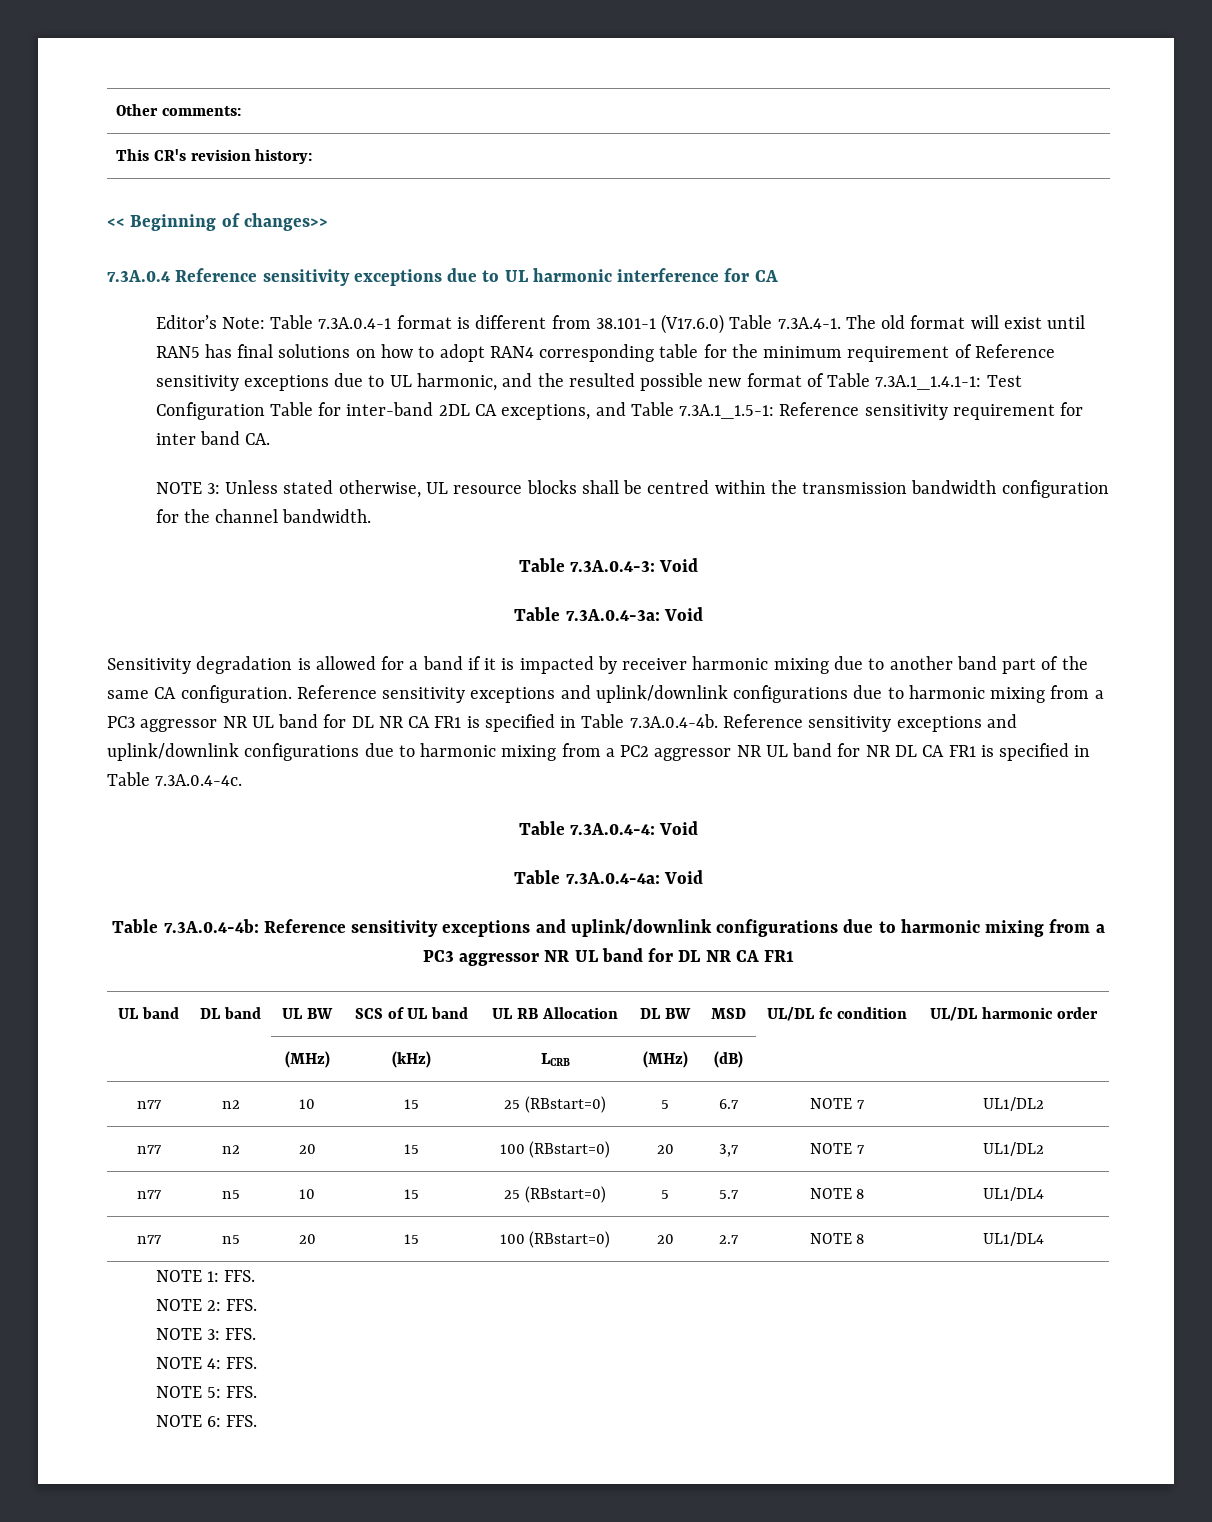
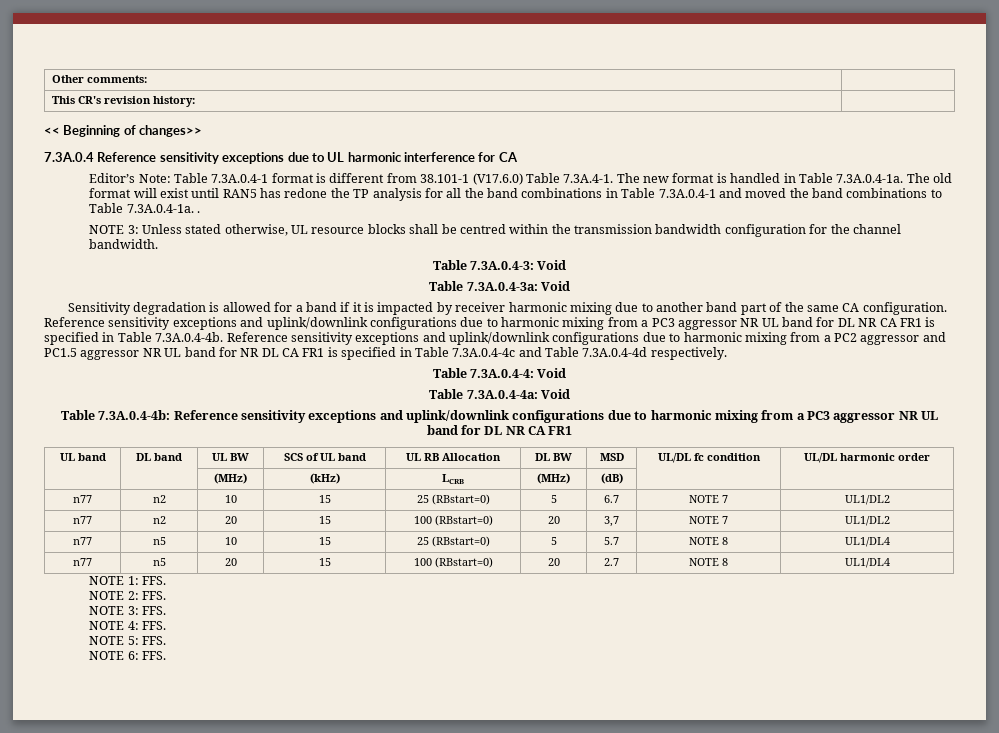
- Editor’s Note: Table 7.3A.0.4-1 format is different from 38.101-1 (V17.6.0) Table 7.3A.4-1. The old format will exist until RAN5 has final solutions on how to adopt RAN4 corresponding table for the minimum requirement of Reference sensitivity exceptions due to UL harmonic, and the resulted possible new format of Table 7.3A.1_1.4.1-1: Test Configuration Table for inter-band 2DL CA exceptions, and Table 7.3A.1_1.5-1: Reference sensitivity requirement for inter band CA.
+ Editor’s Note: Table 7.3A.0.4-1 format is different from 38.101-1 (V17.6.0) Table 7.3A.4-1. The new format is handled in Table 7.3A.0.4-1a. The old format will exist until RAN5 has redone the TP analysis for all the band combinations in Table 7.3A.0.4-1 and moved the band combinations to Table 7.3A.0.4-1a. .
- Reference sensitivity exceptions and uplink/downlink configurations due to harmonic mixing from a PC3 aggressor NR UL band for DL NR CA FR1 is specified in Table 7.3A.0.4-4b. Reference sensitivity exceptions and uplink/downlink configurations due to harmonic mixing from a PC2 aggressor NR UL band for NR DL CA FR1 is specified in Table 7.3A.0.4-4c.
+ Reference sensitivity exceptions and uplink/downlink configurations due to harmonic mixing from a PC3 aggressor NR UL band for DL NR CA FR1 is specified in Table 7.3A.0.4-4b. Reference sensitivity exceptions and uplink/downlink configurations due to harmonic mixing from a PC2 aggressor and PC1.5 aggressor NR UL band for NR DL CA FR1 is specified in Table 7.3A.0.4-4c and Table 7.3A.0.4-4d respectively.

